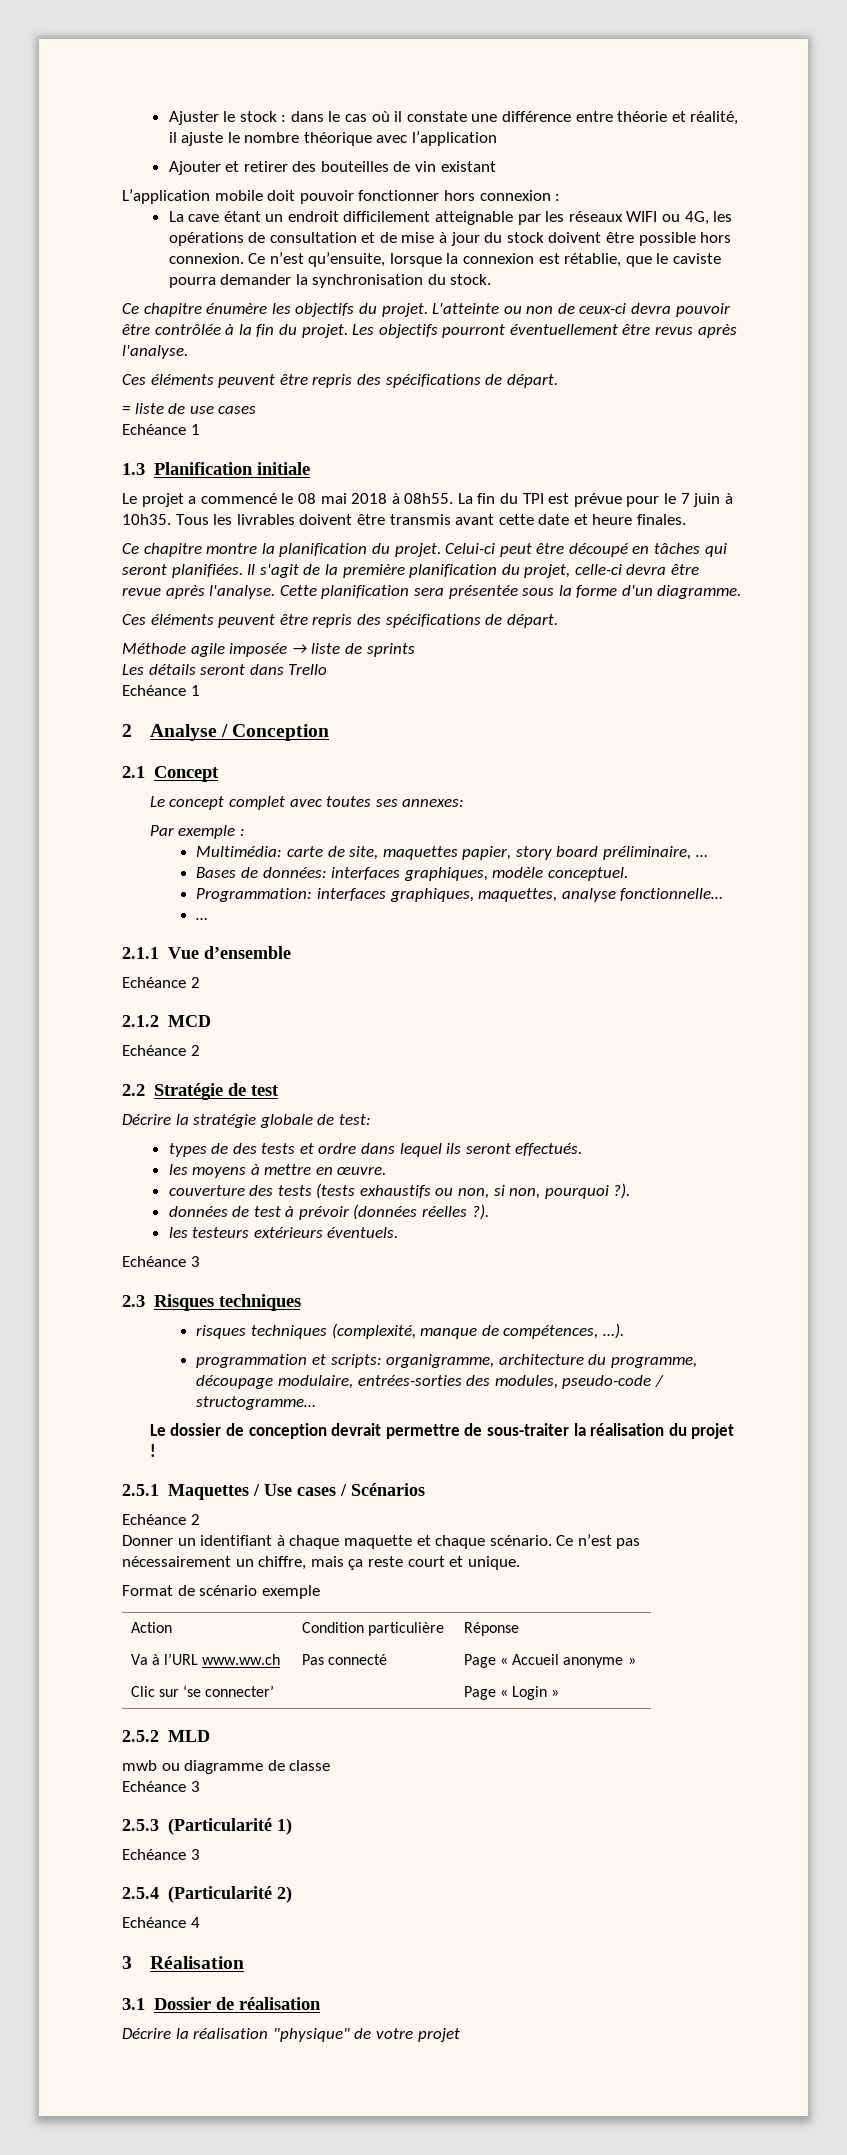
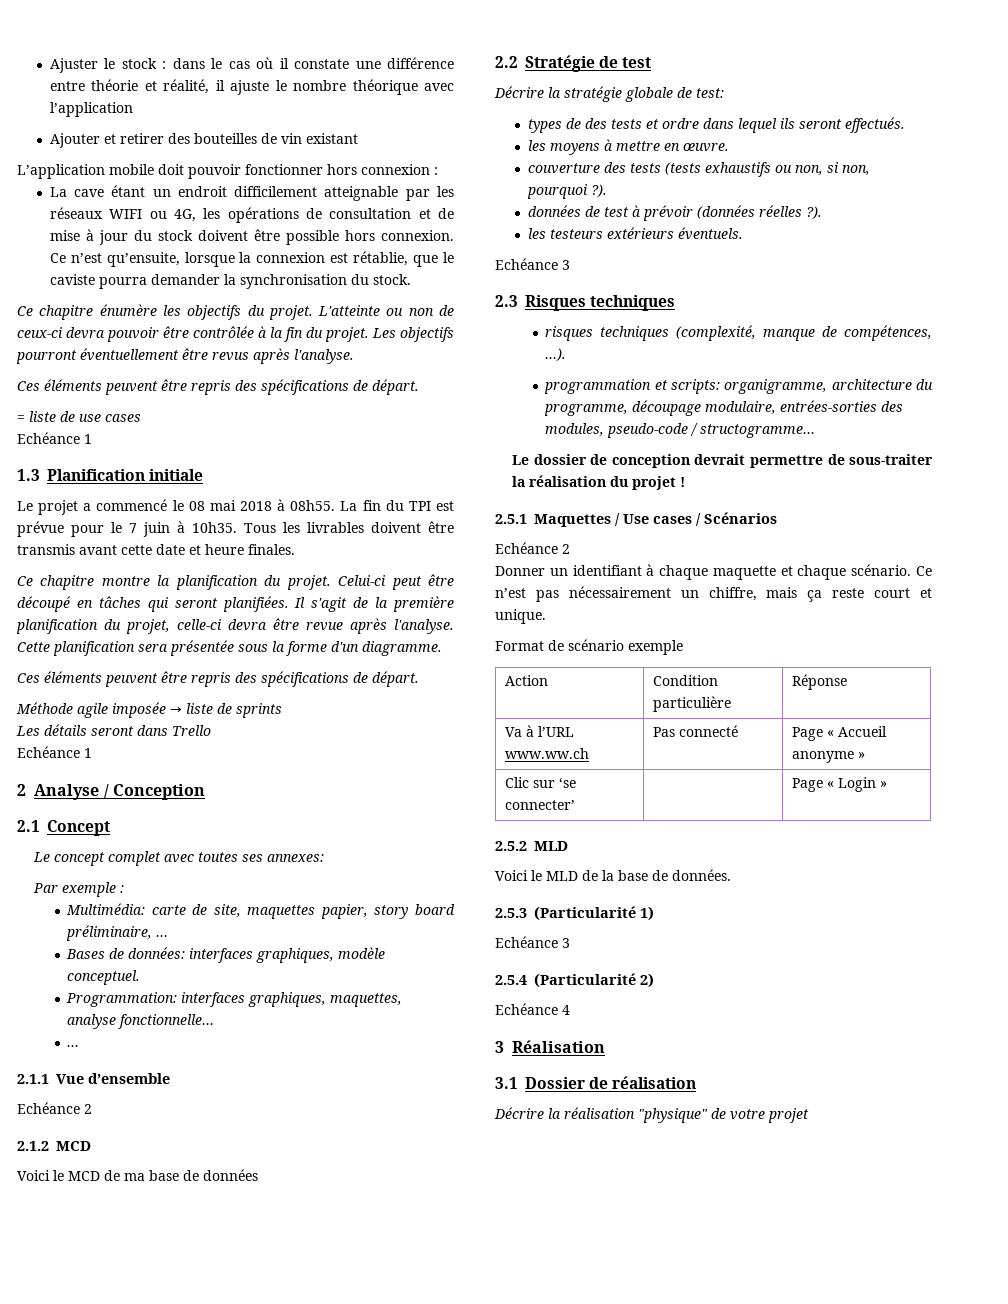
  2.1.2 MCD
- Echéance 2
+ Voici le MCD de ma base de données
- mwb ou diagramme de classe
- Echéance 3
+ Voici le MLD de la base de données.

